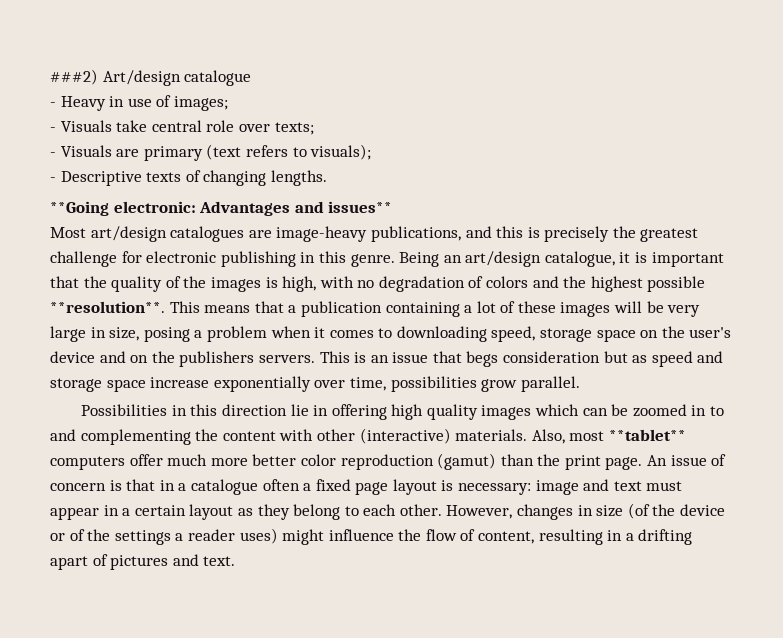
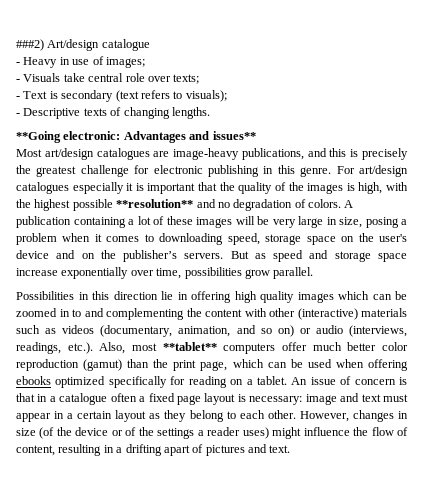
- - Visuals are primary (text refers to visuals);
+ - Text is secondary (text refers to visuals);
- Being an art/design catalogue, it is important that the quality of the images is high, with no degradation of colors and the highest possible **resolution**. This means that a publication containing a lot of these images will be very large in size, posing a problem when it comes to downloading speed, storage space on the user's device and on the publishers servers. This is an issue that begs consideration but as speed and storage space increase exponentially over time, possibilities grow parallel.
+ For art/design catalogues especially it is important that the quality of the images is high, with the highest possible **resolution** and no degradation of colors. A publication containing a lot of these images will be very large in size, posing a problem when it comes to downloading speed, storage space on the user's device and on the publisher’s servers. But as speed and storage space increase exponentially over time, possibilities grow parallel.
- Possibilities in this direction lie in offering high quality images which can be zoomed in to and complementing the content with other (interactive) materials. Also, most **tablet** computers offer much more better color reproduction (gamut) than the print page.
+ Possibilities in this direction lie in offering high quality images which can be zoomed in to and complementing the content with other (interactive) materials such as videos (documentary, animation, and so on) or audio (interviews, readings, etc.). Also, most **tablet** computers offer much better color reproduction (gamut) than the print page, which can be used when offering ebooks optimized specifically for reading on a tablet.

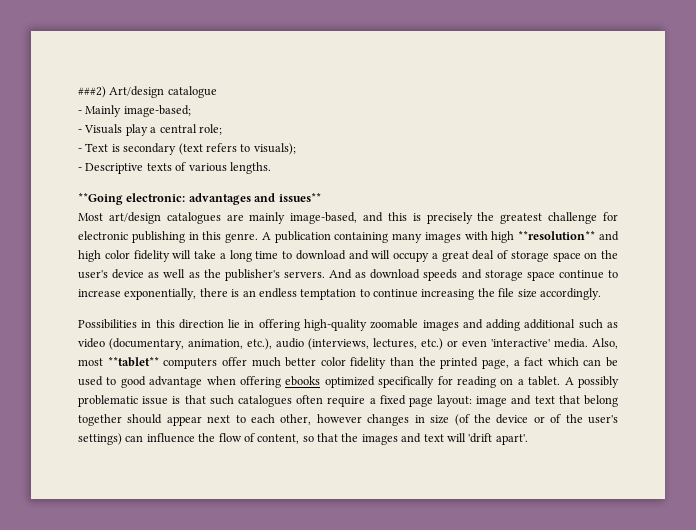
- - Heavy in use of images;
- - Visuals take central role over texts;
+ - Mainly image-based;
+ - Visuals play a central role;
- - Descriptive texts of changing lengths.
+ - Descriptive texts of various lengths.
- **Going electronic: Advantages and issues**
+ **Going electronic: advantages and issues**
- Most art/design catalogues are image-heavy publications, and this is precisely the greatest challenge for electronic publishing in this genre.
+ Most art/design catalogues are mainly image-based, and this is precisely the greatest challenge for electronic publishing in this genre.
- For art/design catalogues especially it is important that the quality of the images is high, with the highest possible **resolution** and no degradation of colors. A publication containing a lot of these images will be very large in size, posing a problem when it comes to downloading speed, storage space on the user's device and on the publisher’s servers. But as speed and storage space increase exponentially over time, possibilities grow parallel.
+ A publication containing many images with high **resolution** and high color fidelity will take a long time to download and will occupy a great deal of storage space on the user's device as well as the publisher's servers. And as download speeds and storage space continue to increase exponentially, there is an endless temptation to continue increasing the file size accordingly.
- Possibilities in this direction lie in offering high quality images which can be zoomed in to and complementing the content with other (interactive) materials such as videos (documentary, animation, and so on) or audio (interviews, readings, etc.). Also, most **tablet** computers offer much better color reproduction (gamut) than the print page, which can be used when offering ebooks optimized specifically for reading on a tablet.
+ Possibilities in this direction lie in offering high-quality zoomable images and adding additional such as video (documentary, animation, etc.), audio (interviews, lectures, etc.) or even 'interactive' media. Also, most **tablet** computers offer much better color fidelity than the printed page, a fact which can be used to good advantage when offering ebooks optimized specifically for reading on a tablet.
- An issue of concern is that in a catalogue often a fixed page layout is necessary: image and text must appear in a certain layout as they belong to each other. However, changes in size (of the device or of the settings a reader uses) might influence the flow of content, resulting in a drifting apart of pictures and text.
+ A possibly problematic issue is that such catalogues often require a fixed page layout: image and text that belong together should appear next to each other, however changes in size (of the device or of the user's settings) can influence the flow of content, so that the images and text will 'drift apart'.

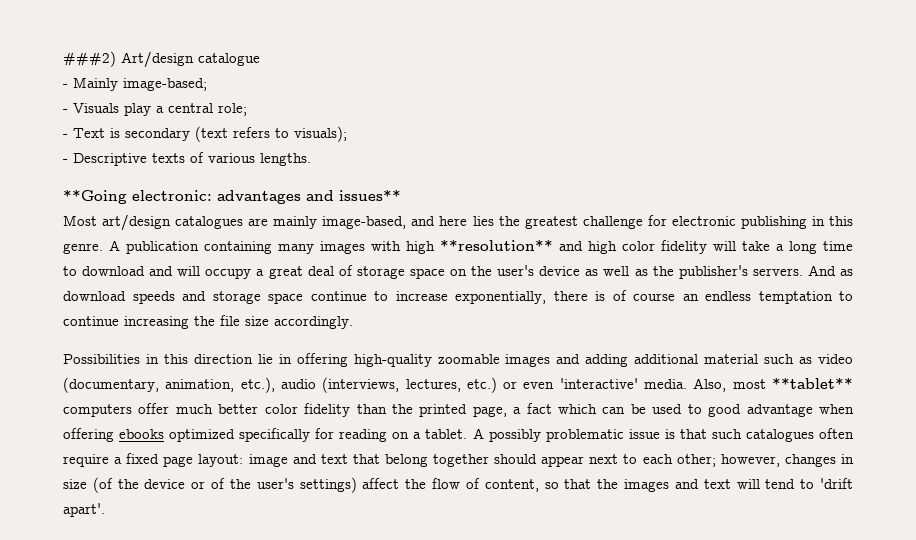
- Most art/design catalogues are mainly image-based, and this is precisely the greatest challenge for electronic publishing in this genre.
+ Most art/design catalogues are mainly image-based, and here lies the greatest challenge for electronic publishing in this genre.
- And as download speeds and storage space continue to increase exponentially, there is an endless temptation to continue increasing the file size accordingly.
+ And as download speeds and storage space continue to increase exponentially, there is of course an endless temptation to continue increasing the file size accordingly.
- Possibilities in this direction lie in offering high-quality zoomable images and adding additional such as video (documentary, animation, etc.), audio (interviews, lectures, etc.) or even 'interactive' media.
+ Possibilities in this direction lie in offering high-quality zoomable images and adding additional material such as video (documentary, animation, etc.), audio (interviews, lectures, etc.) or even 'interactive' media.
- A possibly problematic issue is that such catalogues often require a fixed page layout: image and text that belong together should appear next to each other, however changes in size (of the device or of the user's settings) can influence the flow of content, so that the images and text will 'drift apart'.
+ A possibly problematic issue is that such catalogues often require a fixed page layout: image and text that belong together should appear next to each other; however, changes in size (of the device or of the user's settings) affect the flow of content, so that the images and text will tend to 'drift apart'.

